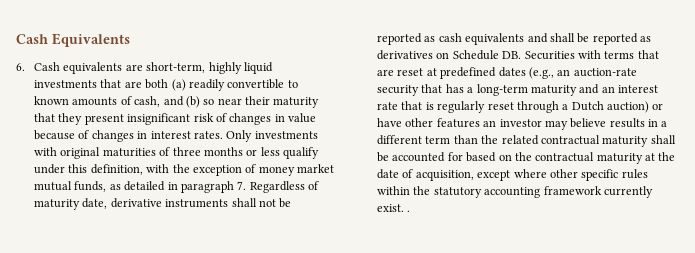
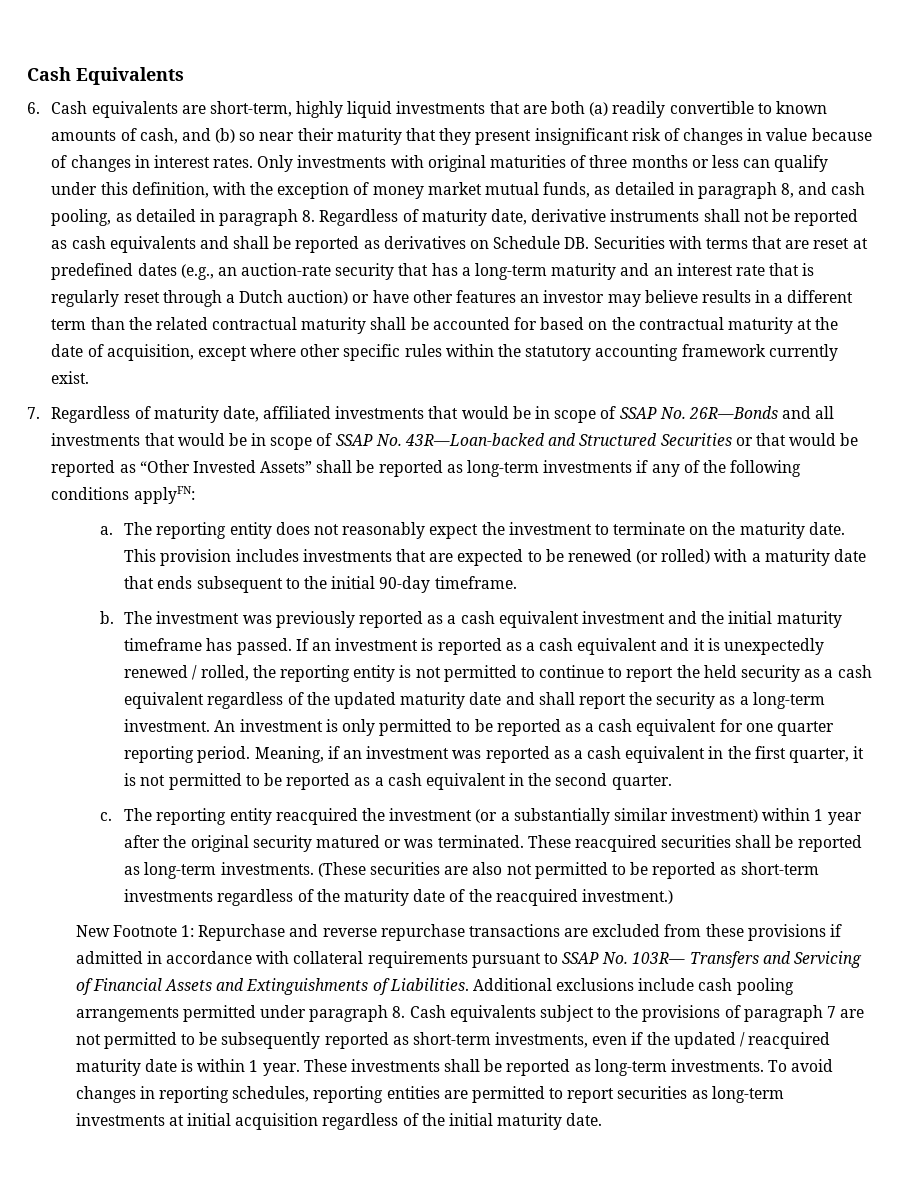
- Only investments with original maturities of three months or less qualify under this definition, with the exception of money market mutual funds, as detailed in paragraph 7. Regardless of maturity date, derivative instruments shall not be reported as cash equivalents and shall be reported as derivatives on Schedule DB. Securities with terms that are reset at predefined dates (e.g., an auction-rate security that has a long-term maturity and an interest rate that is regularly reset through a Dutch auction) or have other features an investor may believe results in a different term than the related contractual maturity shall be accounted for based on the contractual maturity at the date of acquisition, except where other specific rules within the statutory accounting framework currently exist. .
+ Only investments with original maturities of three months or less can qualify under this definition, with the exception of money market mutual funds, as detailed in paragraph 8, and cash pooling, as detailed in paragraph 8. Regardless of maturity date, derivative instruments shall not be reported as cash equivalents and shall be reported as derivatives on Schedule DB. Securities with terms that are reset at predefined dates (e.g., an auction-rate security that has a long-term maturity and an interest rate that is regularly reset through a Dutch auction) or have other features an investor may believe results in a different term than the related contractual maturity shall be accounted for based on the contractual maturity at the date of acquisition, except where other specific rules within the statutory accounting framework currently exist.
+ 7. Regardless of maturity date, affiliated investments that would be in scope of SSAP No. 26R—Bonds and all investments that would be in scope of SSAP No. 43R—Loan-backed and Structured Securities or that would be reported as “Other Invested Assets” shall be reported as long-term investments if any of the following conditions applyFN:
+ a. The reporting entity does not reasonably expect the investment to terminate on the maturity date. This provision includes investments that are expected to be renewed (or rolled) with a maturity date that ends subsequent to the initial 90-day timeframe.
+ b. The investment was previously reported as a cash equivalent investment and the initial maturity timeframe has passed. If an investment is reported as a cash equivalent and it is unexpectedly renewed / rolled, the reporting entity is not permitted to continue to report the held security as a cash equivalent regardless of the updated maturity date and shall report the security as a long-term investment. An investment is only permitted to be reported as a cash equivalent for one quarter reporting period. Meaning, if an investment was reported as a cash equivalent in the first quarter, it is not permitted to be reported as a cash equivalent in the second quarter.
+ c. The reporting entity reacquired the investment (or a substantially similar investment) within 1 year after the original security matured or was terminated. These reacquired securities shall be reported as long-term investments. (These securities are also not permitted to be reported as short-term investments regardless of the maturity date of the reacquired investment.)
+ New Footnote 1: Repurchase and reverse repurchase transactions are excluded from these provisions if admitted in accordance with collateral requirements pursuant to SSAP No. 103R— Transfers and Servicing of Financial Assets and Extinguishments of Liabilities. Additional exclusions include cash pooling arrangements permitted under paragraph 8. Cash equivalents subject to the provisions of paragraph 7 are not permitted to be subsequently reported as short-term investments, even if the updated / reacquired maturity date is within 1 year. These investments shall be reported as long-term investments. To avoid changes in reporting schedules, reporting entities are permitted to report securities as long-term investments at initial acquisition regardless of the initial maturity date.

